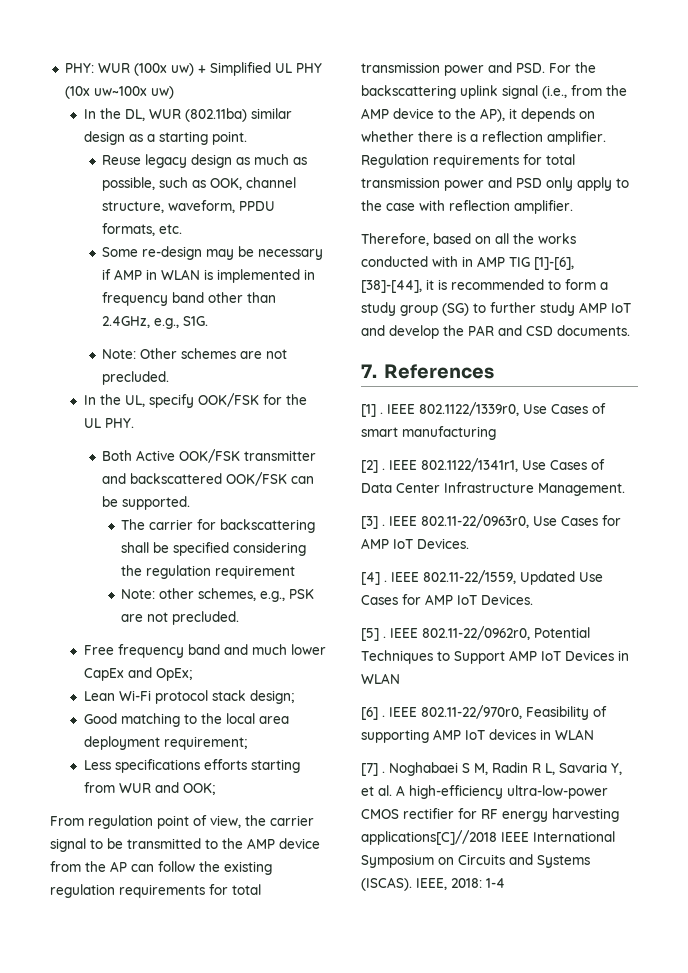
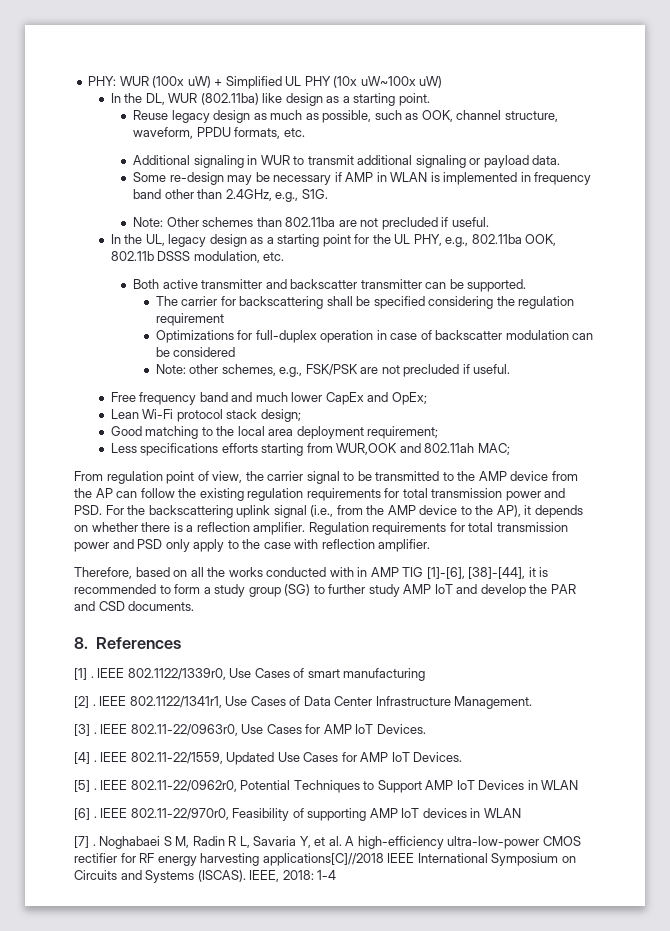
- PHY: WUR (100x uw) + Simplified UL PHY (10x uw~100x uw)
+ PHY: WUR (100x uW) + Simplified UL PHY (10x uW~100x uW)
- In the DL, WUR (802.11ba) similar design as a starting point.
+ In the DL, WUR (802.11ba) like design as a starting point.
+ Additional signaling in WUR to transmit additional signaling or payload data.
- Note: Other schemes are not precluded.
- In the UL, specify OOK/FSK for the UL PHY.
- Both Active OOK/FSK transmitter and backscattered OOK/FSK can be supported.
+ Note: Other schemes than 802.11ba are not precluded if useful.
+ In the UL, legacy design as a starting point for the UL PHY, e.g., 802.11ba OOK, 802.11b DSSS modulation, etc.
+ Both active transmitter and backscatter transmitter can be supported.
+ Optimizations for full-duplex operation in case of backscatter modulation can be considered
- Note: other schemes, e.g., PSK are not precluded.
+ Note: other schemes, e.g., FSK/PSK are not precluded if useful.
- Less specifications efforts starting from WUR and OOK;
+ Less specifications efforts starting from WUR,OOK and 802.11ah MAC;
- 7. References
+ 8. References

